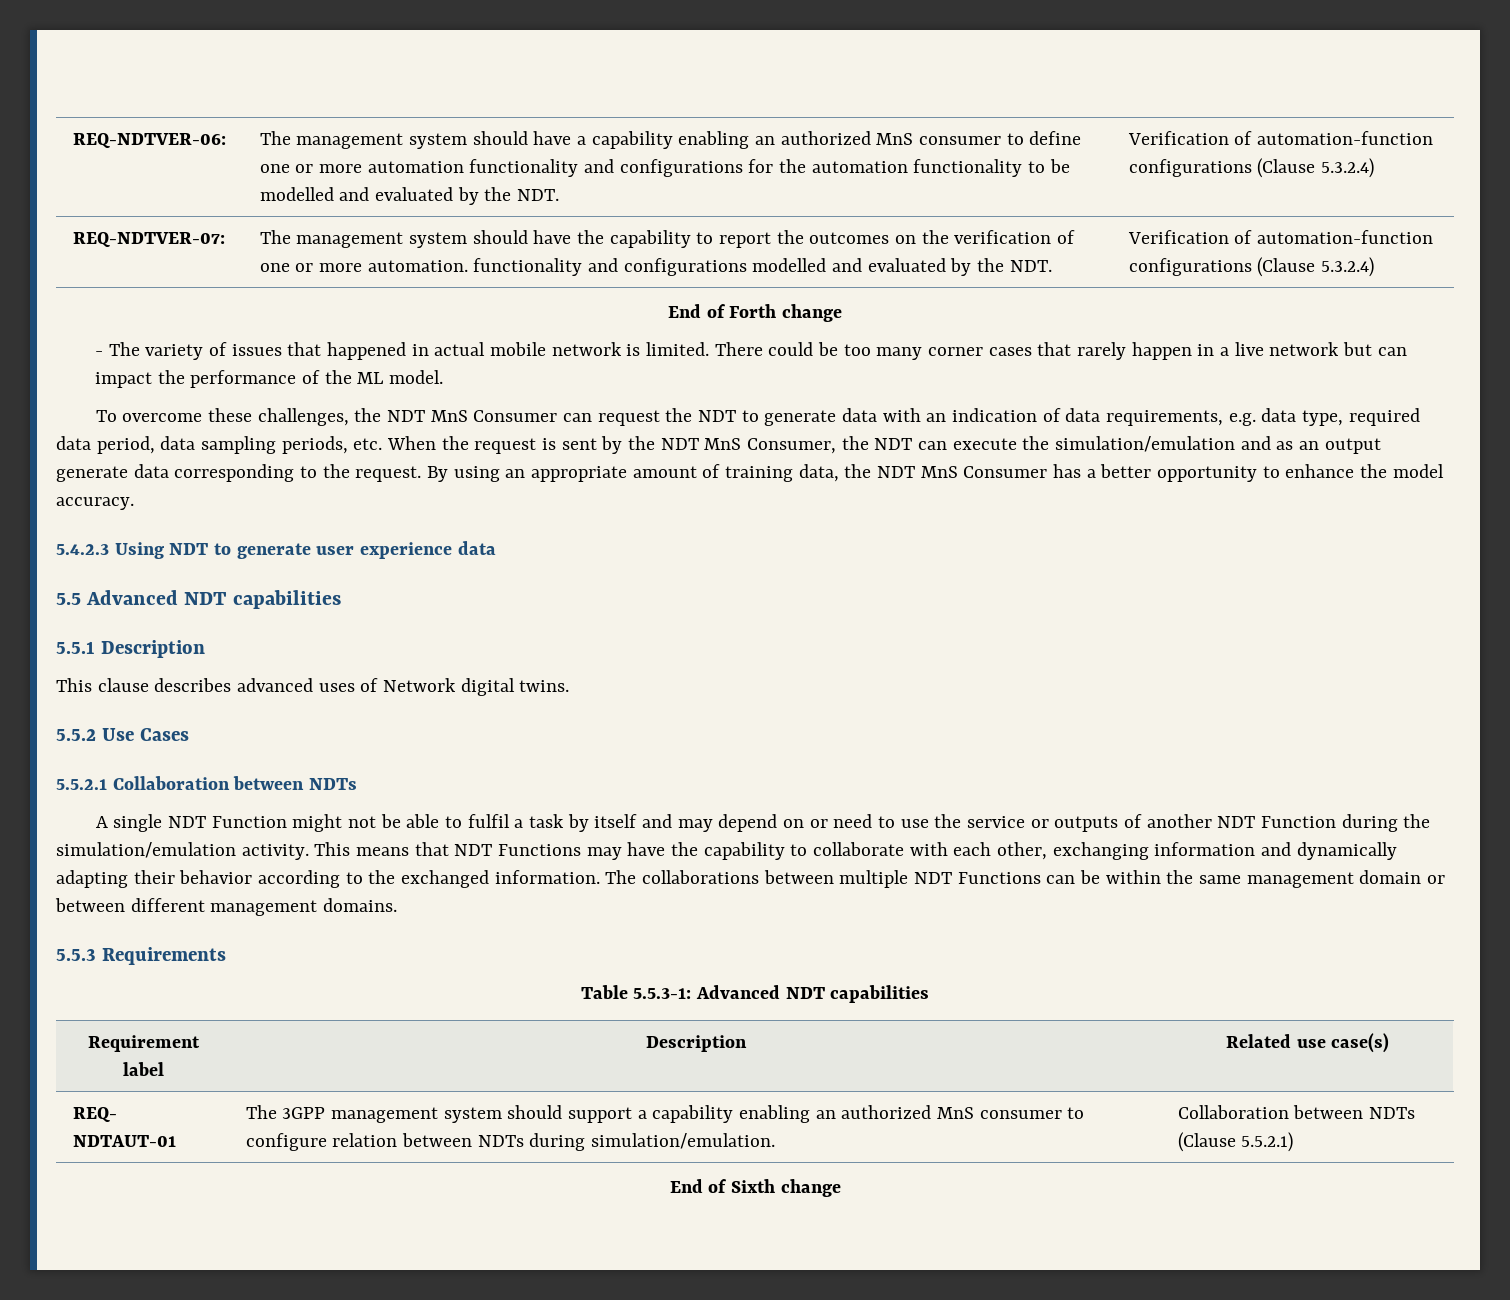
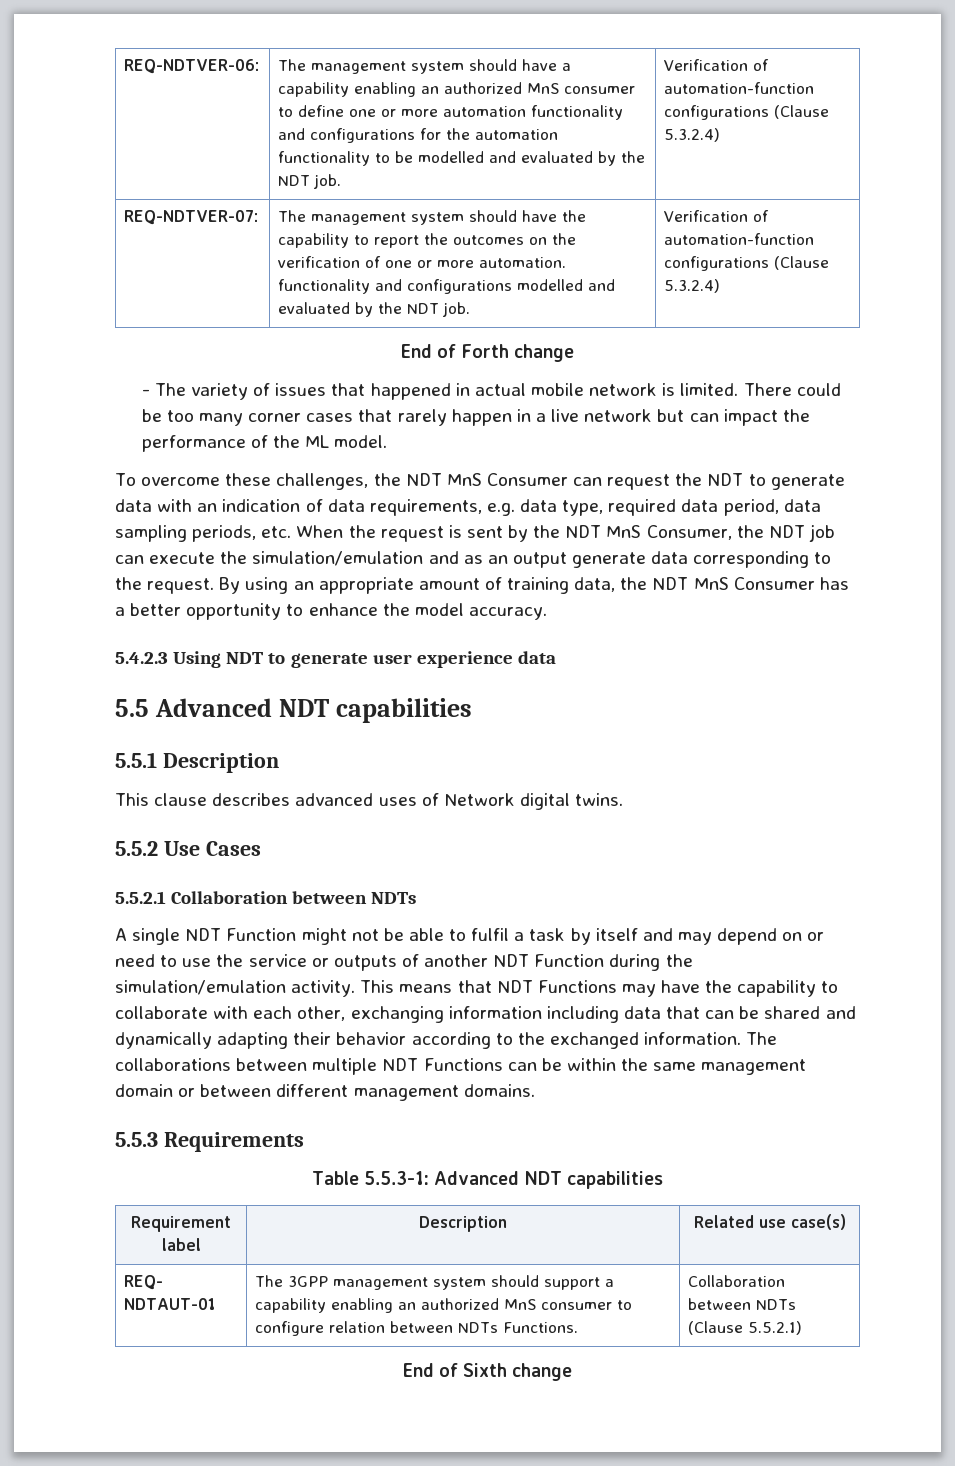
- The management system should have a capability enabling an authorized MnS consumer to define one or more automation functionality and configurations for the automation functionality to be modelled and evaluated by the NDT.
+ The management system should have a capability enabling an authorized MnS consumer to define one or more automation functionality and configurations for the automation functionality to be modelled and evaluated by the NDT job.
- REQ-NDTVER-07: | The management system should have the capability to report the outcomes on the verification of one or more automation. functionality and configurations modelled and evaluated by the NDT. | Verification of automation-function configurations (Clause 5.3.2.4)
+ REQ-NDTVER-07: | The management system should have the capability to report the outcomes on the verification of one or more automation. functionality and configurations modelled and evaluated by the NDT job. | Verification of automation-function configurations (Clause 5.3.2.4)
- To overcome these challenges, the NDT MnS Consumer can request the NDT to generate data with an indication of data requirements, e.g. data type, required data period, data sampling periods, etc. When the request is sent by the NDT MnS Consumer, the NDT can execute the simulation/emulation and as an output generate data corresponding to the request.
+ To overcome these challenges, the NDT MnS Consumer can request the NDT to generate data with an indication of data requirements, e.g. data type, required data period, data sampling periods, etc. When the request is sent by the NDT MnS Consumer, the NDT job can execute the simulation/emulation and as an output generate data corresponding to the request.
- This means that NDT Functions may have the capability to collaborate with each other, exchanging information and dynamically adapting their behavior according to the exchanged information.
+ This means that NDT Functions may have the capability to collaborate with each other, exchanging information including data that can be shared and dynamically adapting their behavior according to the exchanged information.
- REQ- NDTAUT-01 | The 3GPP management system should support a capability enabling an authorized MnS consumer to configure relation between NDTs during simulation/emulation. | Collaboration between NDTs (Clause 5.5.2.1)
+ REQ- NDTAUT-01 | The 3GPP management system should support a capability enabling an authorized MnS consumer to configure relation between NDTs Functions. | Collaboration between NDTs (Clause 5.5.2.1)

